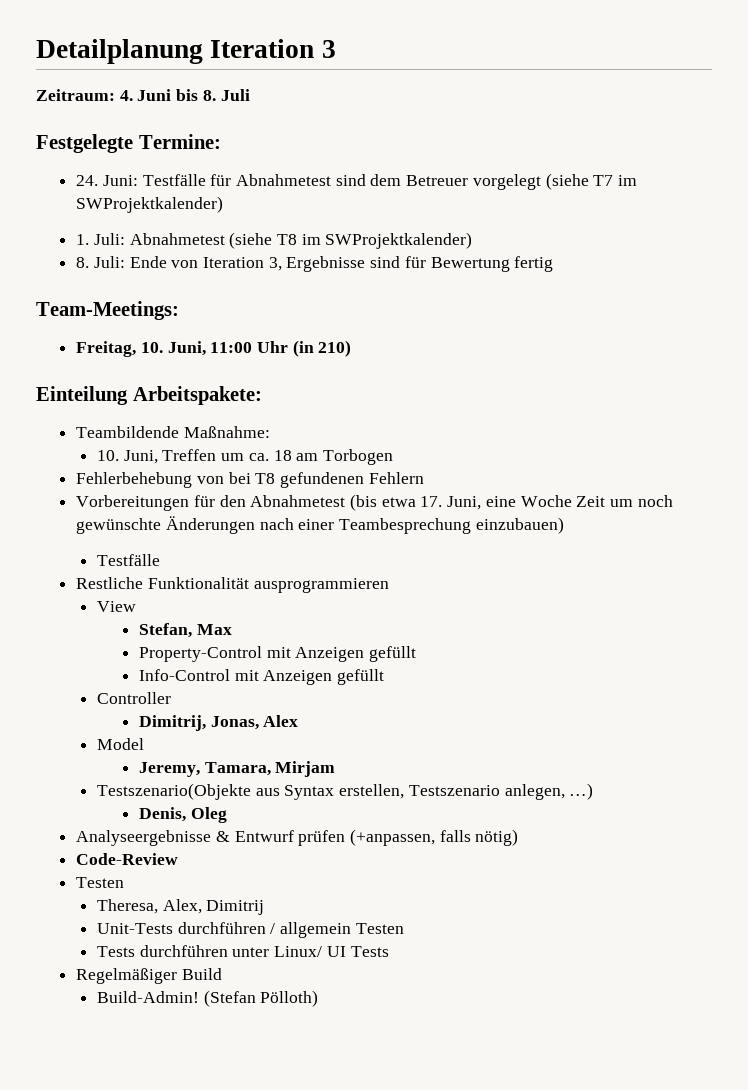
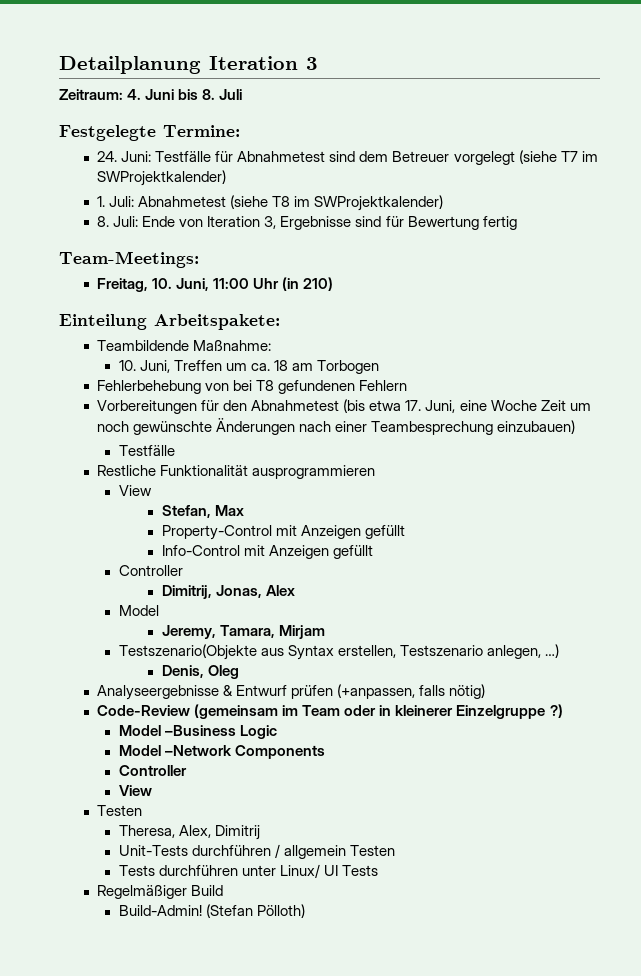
- Code-Review
+ Code-Review (gemeinsam im Team oder in kleinerer Einzelgruppe ?)
+ Model –Business Logic
+ Model –Network Components
+ Controller
+ View

